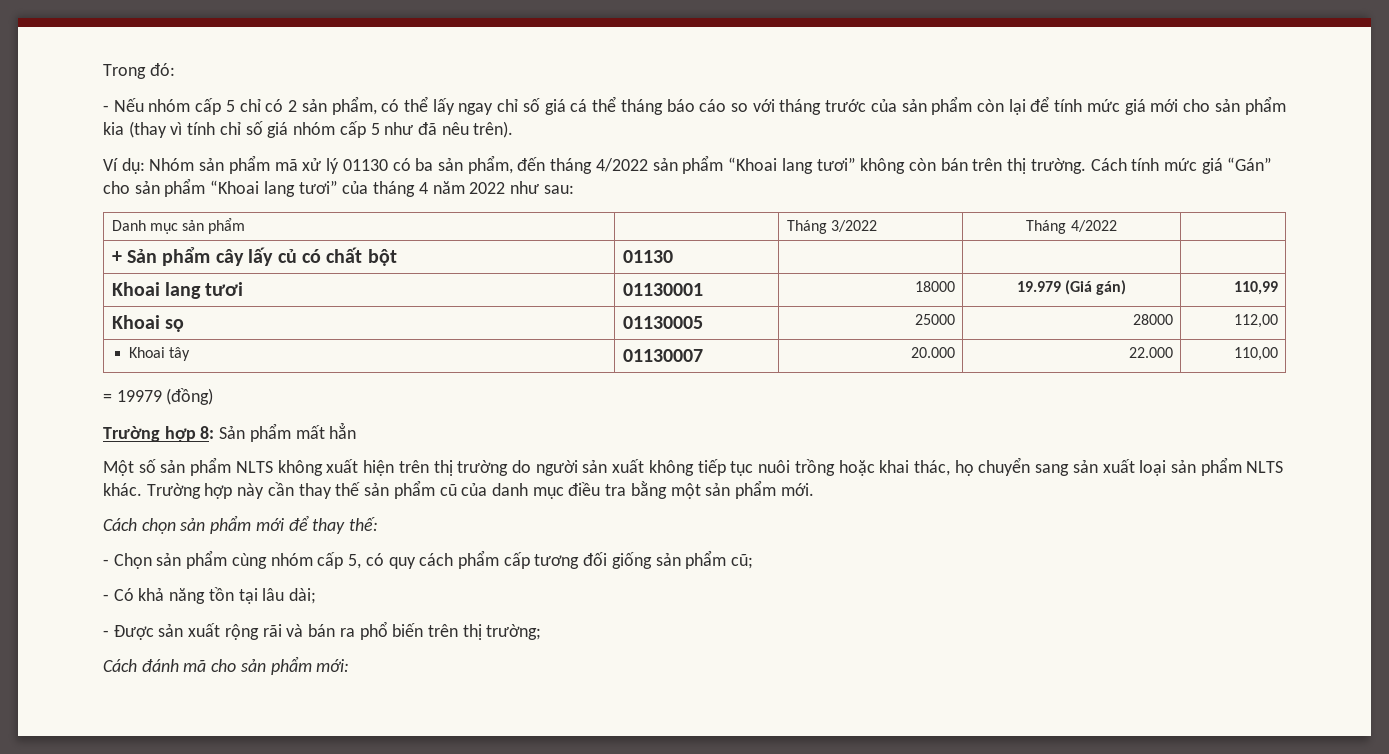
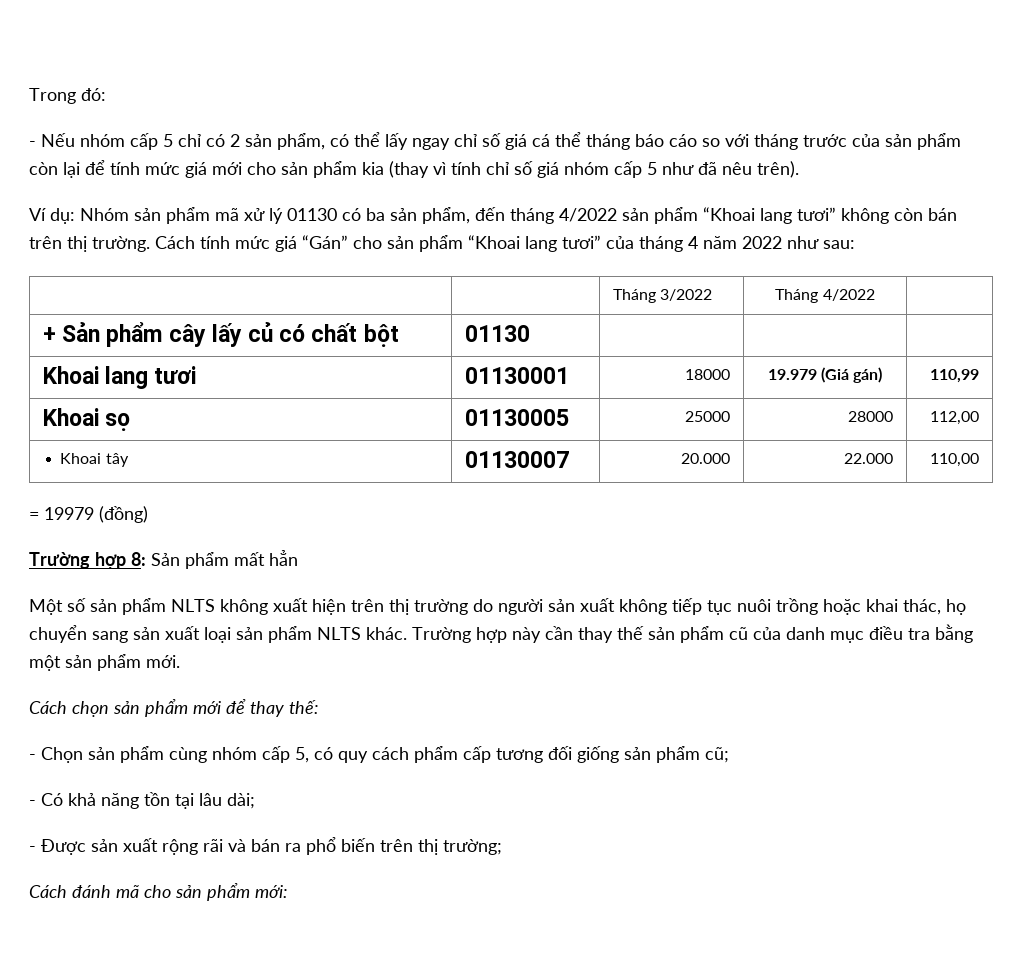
- Danh mục sản phẩm | | Tháng 3/2022 | Tháng 4/2022 |
+ | | Tháng 3/2022 | Tháng 4/2022 |

